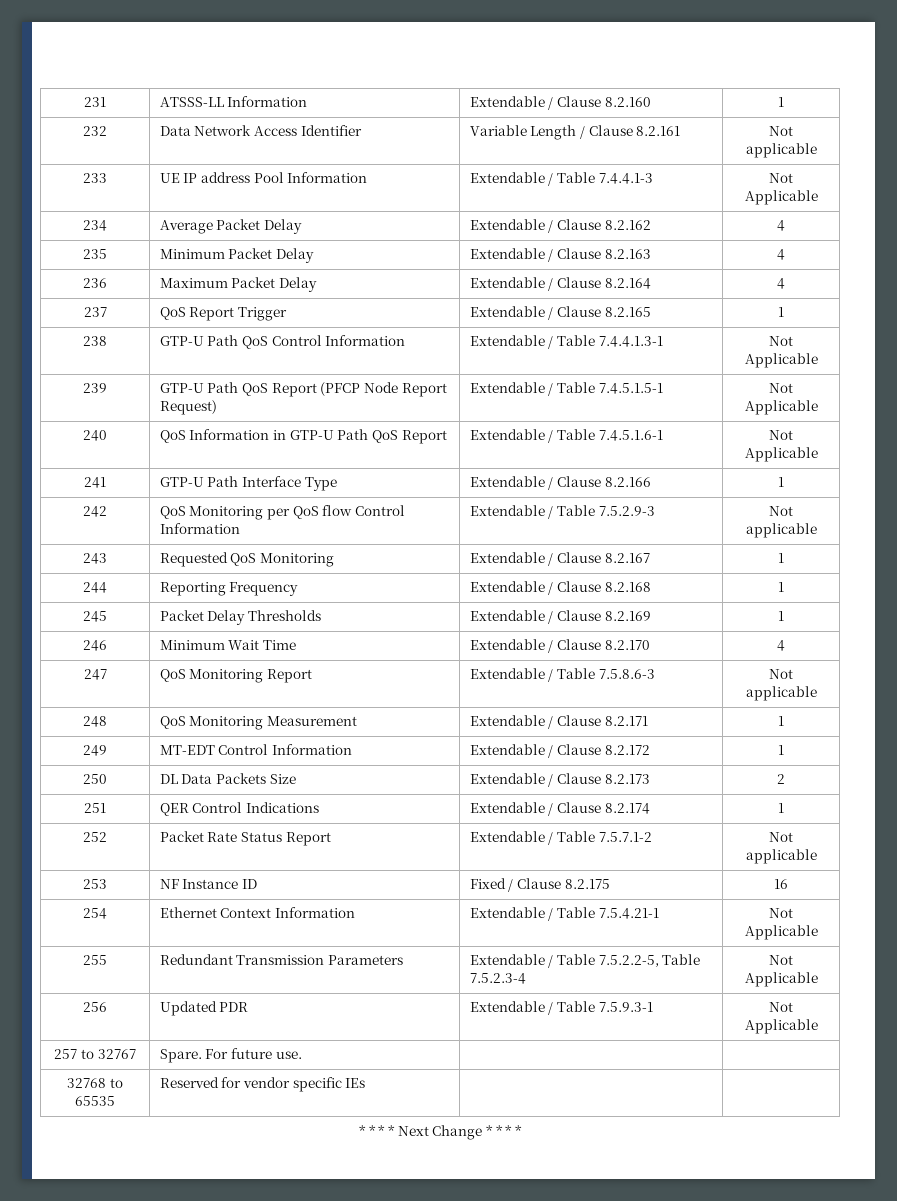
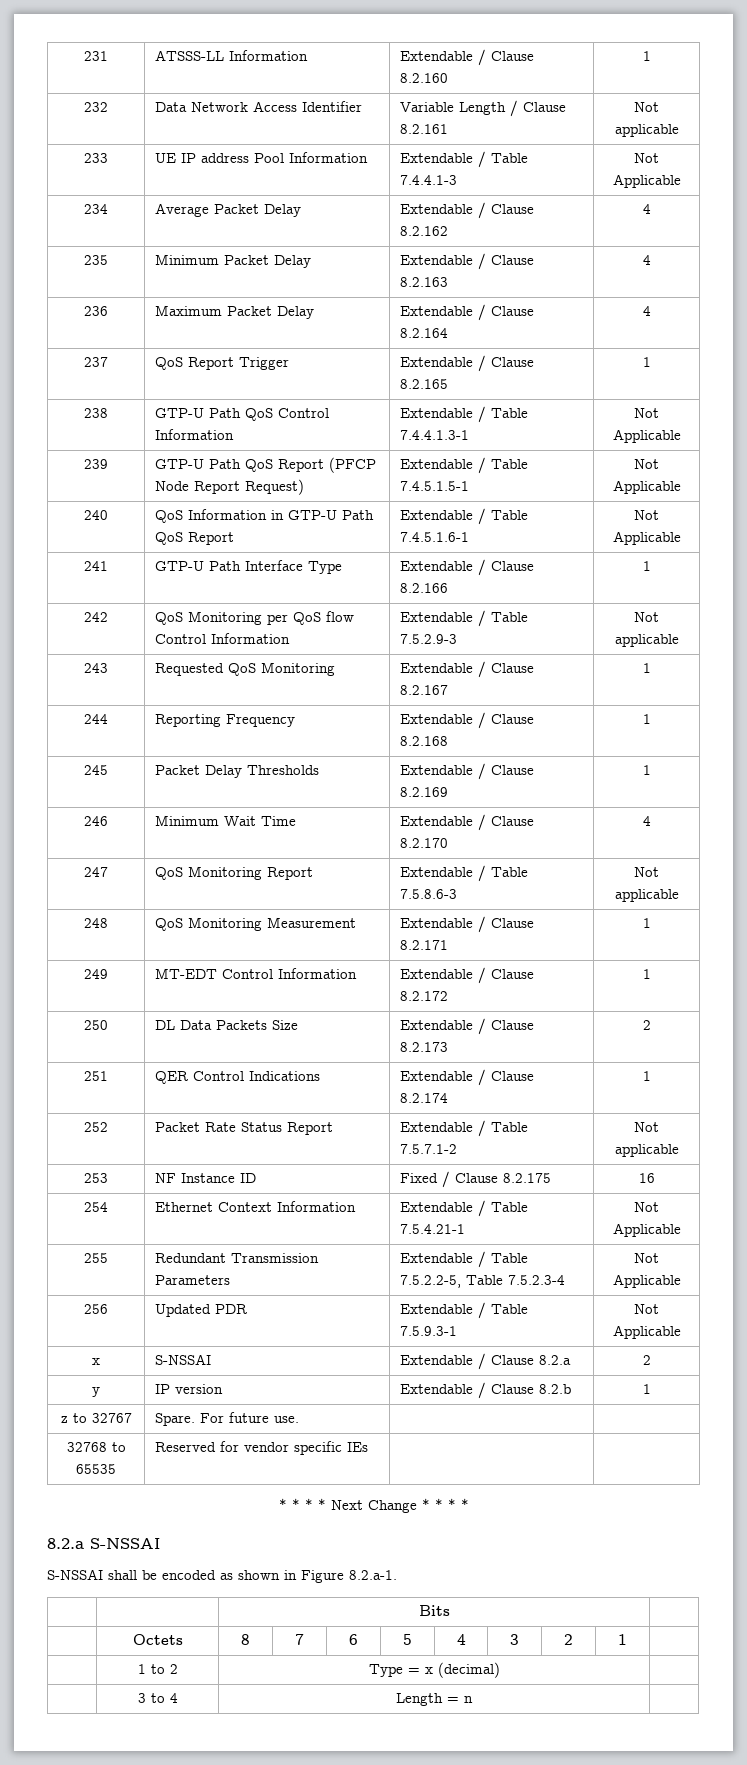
- 257 to 32767 | Spare. For future use. | |
+ x | S-NSSAI | Extendable / Clause 8.2.a | 2
+ y | IP version | Extendable / Clause 8.2.b | 1
+ z to 32767 | Spare. For future use. | |
+ 8.2.a S-NSSAI
+ S-NSSAI shall be encoded as shown in Figure 8.2.a-1.
+ | | Bits |
+ | Octets | 8 | 7 | 6 | 5 | 4 | 3 | 2 | 1 |
+ | 1 to 2 | Type = x (decimal) |
+ | 3 to 4 | Length = n |

